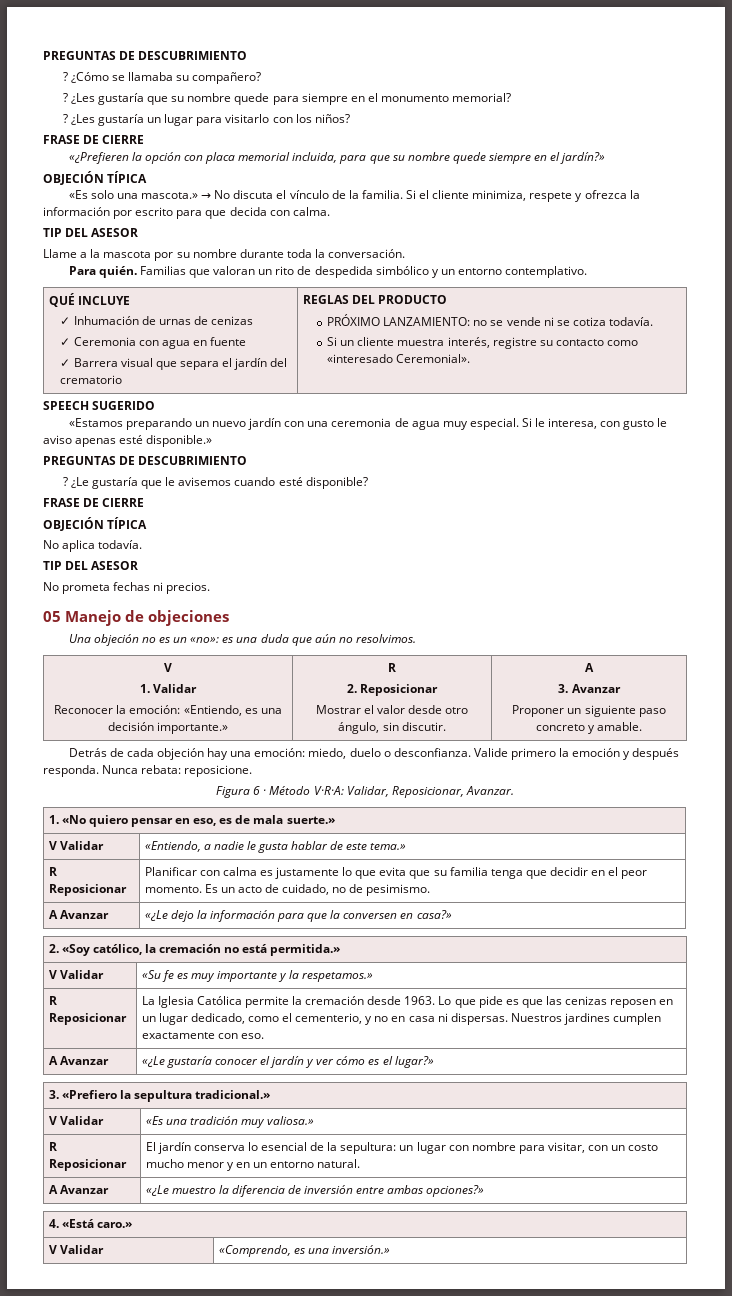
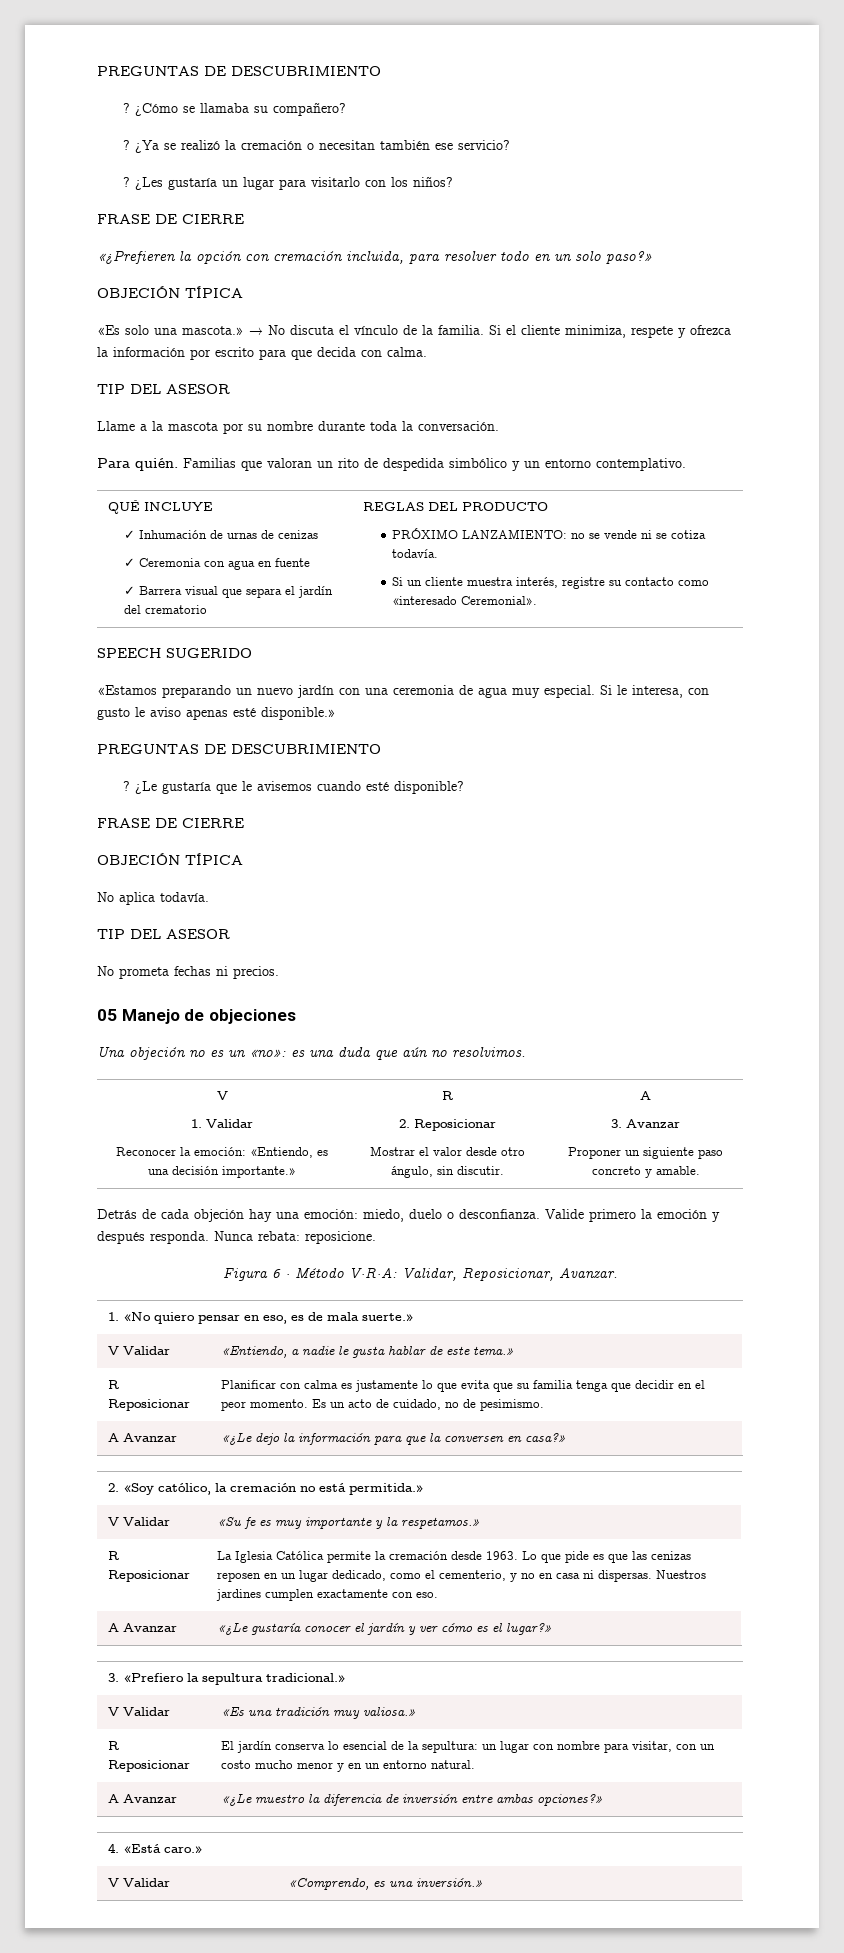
- ¿Les gustaría que su nombre quede para siempre en el monumento memorial?
+ ¿Ya se realizó la cremación o necesitan también ese servicio?
- «¿Prefieren la opción con placa memorial incluida, para que su nombre quede siempre en el jardín?»
+ «¿Prefieren la opción con cremación incluida, para resolver todo en un solo paso?»

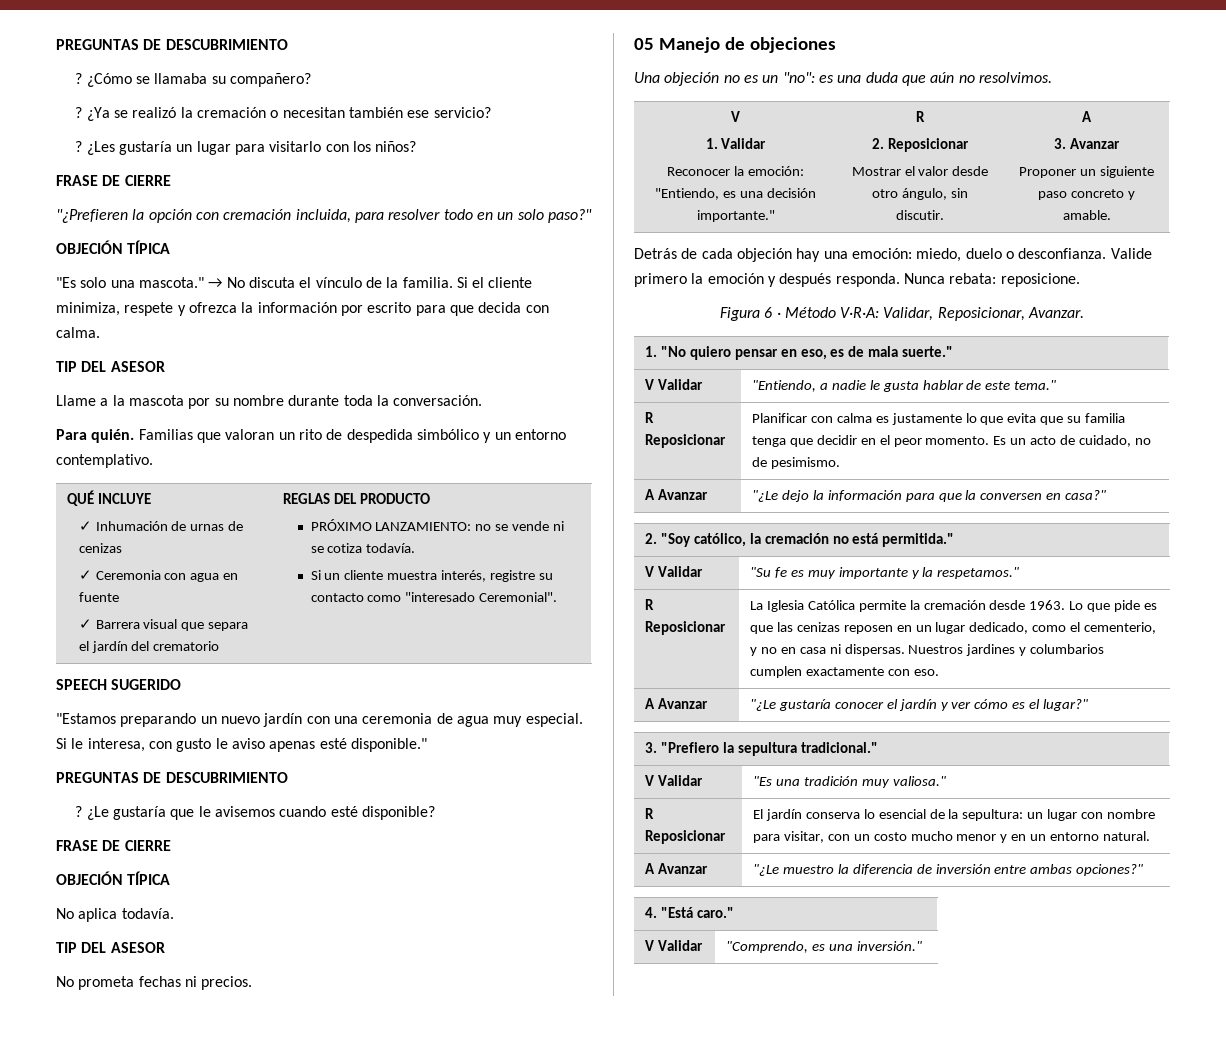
- «¿Prefieren la opción con cremación incluida, para resolver todo en un solo paso?»
+ "¿Prefieren la opción con cremación incluida, para resolver todo en un solo paso?"
  OBJECIÓN TÍPICA
- «Es solo una mascota.»
+ "Es solo una mascota."
- Si un cliente muestra interés, registre su contacto como «interesado Ceremonial».
+ Si un cliente muestra interés, registre su contacto como "interesado Ceremonial".
- «Estamos preparando un nuevo jardín con una ceremonia de agua muy especial.
+ "Estamos preparando un nuevo jardín con una ceremonia de agua muy especial.
- Si le interesa, con gusto le aviso apenas esté disponible.»
+ Si le interesa, con gusto le aviso apenas esté disponible."
- Una objeción no es un «no»: es una duda que aún no resolvimos.
+ Una objeción no es un "no": es una duda que aún no resolvimos.
  V
  1. Validar
- Reconocer la emoción: «Entiendo, es una decisión importante.» | R
+ Reconocer la emoción: "Entiendo, es una decisión importante." | R
- 1. «No quiero pensar en eso, es de mala suerte.»
- V Validar | «Entiendo, a nadie le gusta hablar de este tema.»
+ 1. "No quiero pensar en eso, es de mala suerte."
+ V Validar | "Entiendo, a nadie le gusta hablar de este tema."
- A Avanzar | «¿Le dejo la información para que la conversen en casa?»
- 2. «Soy católico, la cremación no está permitida.»
- V Validar | «Su fe es muy importante y la respetamos.»
+ A Avanzar | "¿Le dejo la información para que la conversen en casa?"
+ 2. "Soy católico, la cremación no está permitida."
+ V Validar | "Su fe es muy importante y la respetamos."
- R Reposicionar | La Iglesia Católica permite la cremación desde 1963. Lo que pide es que las cenizas reposen en un lugar dedicado, como el cementerio, y no en casa ni dispersas. Nuestros jardines cumplen exactamente con eso.
+ R Reposicionar | La Iglesia Católica permite la cremación desde 1963. Lo que pide es que las cenizas reposen en un lugar dedicado, como el cementerio, y no en casa ni dispersas. Nuestros jardines y columbarios cumplen exactamente con eso.
- A Avanzar | «¿Le gustaría conocer el jardín y ver cómo es el lugar?»
- 3. «Prefiero la sepultura tradicional.»
- V Validar | «Es una tradición muy valiosa.»
+ A Avanzar | "¿Le gustaría conocer el jardín y ver cómo es el lugar?"
+ 3. "Prefiero la sepultura tradicional."
+ V Validar | "Es una tradición muy valiosa."
- A Avanzar | «¿Le muestro la diferencia de inversión entre ambas opciones?»
+ A Avanzar | "¿Le muestro la diferencia de inversión entre ambas opciones?"
- 4. «Está caro.»
- V Validar | «Comprendo, es una inversión.»
+ 4. "Está caro."
+ V Validar | "Comprendo, es una inversión."

